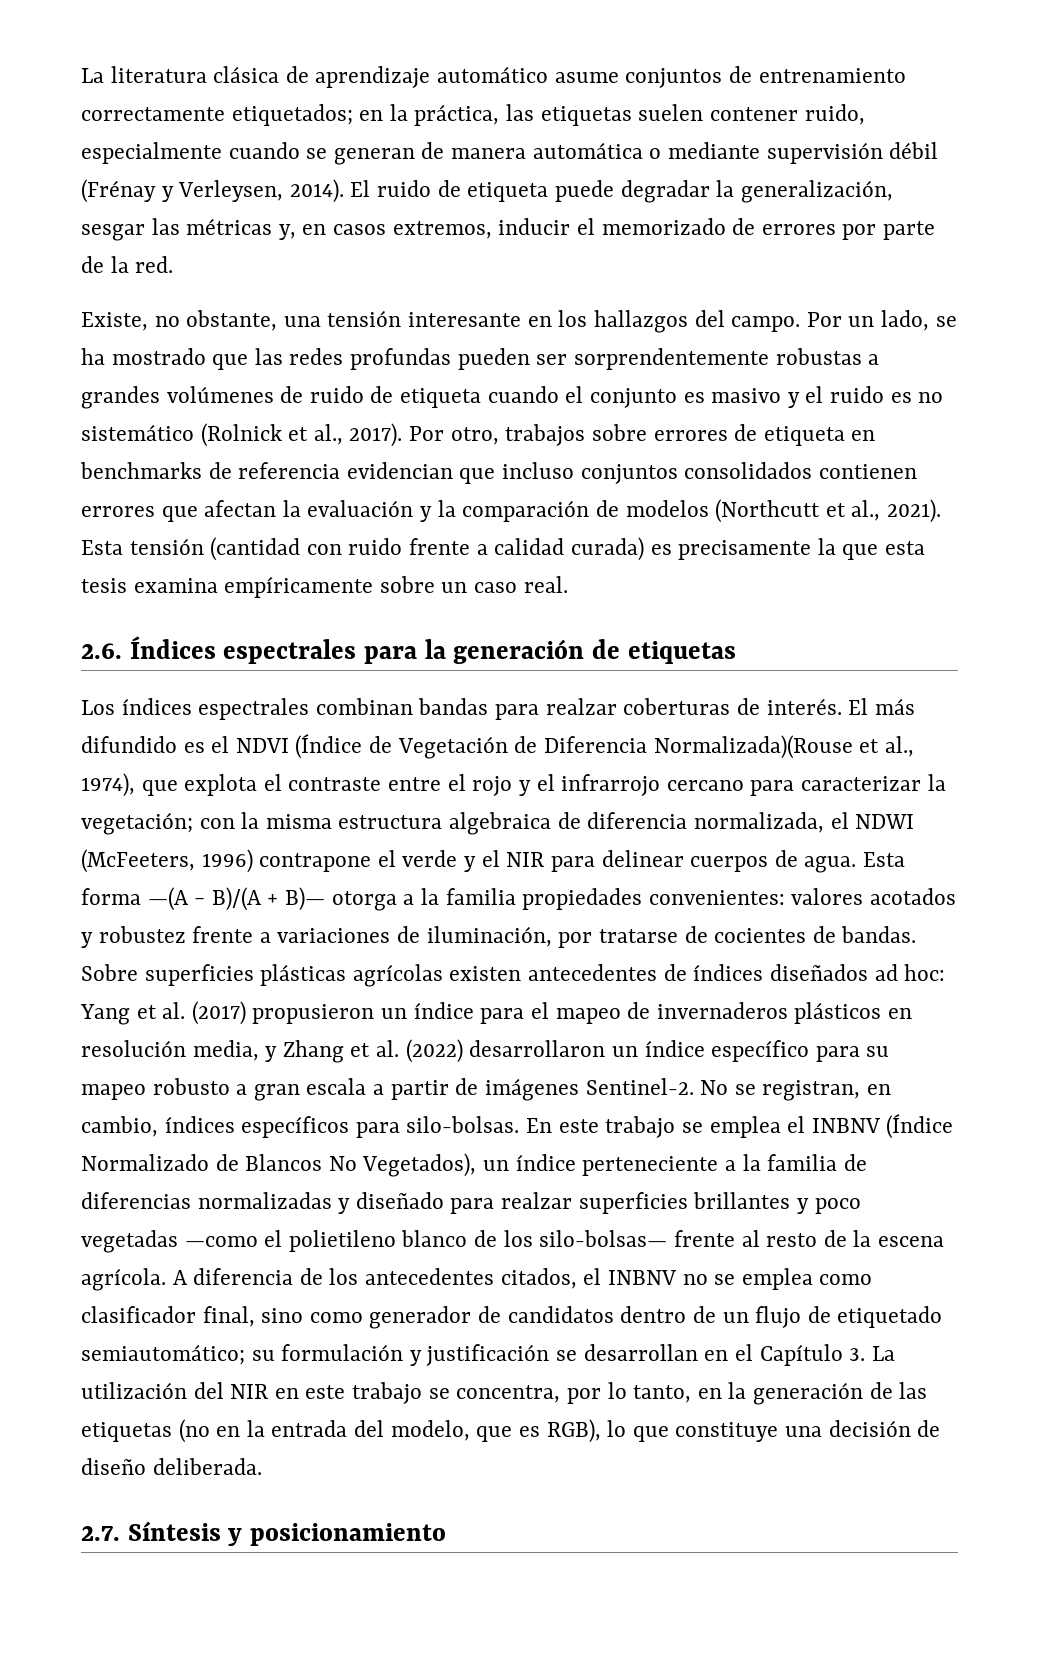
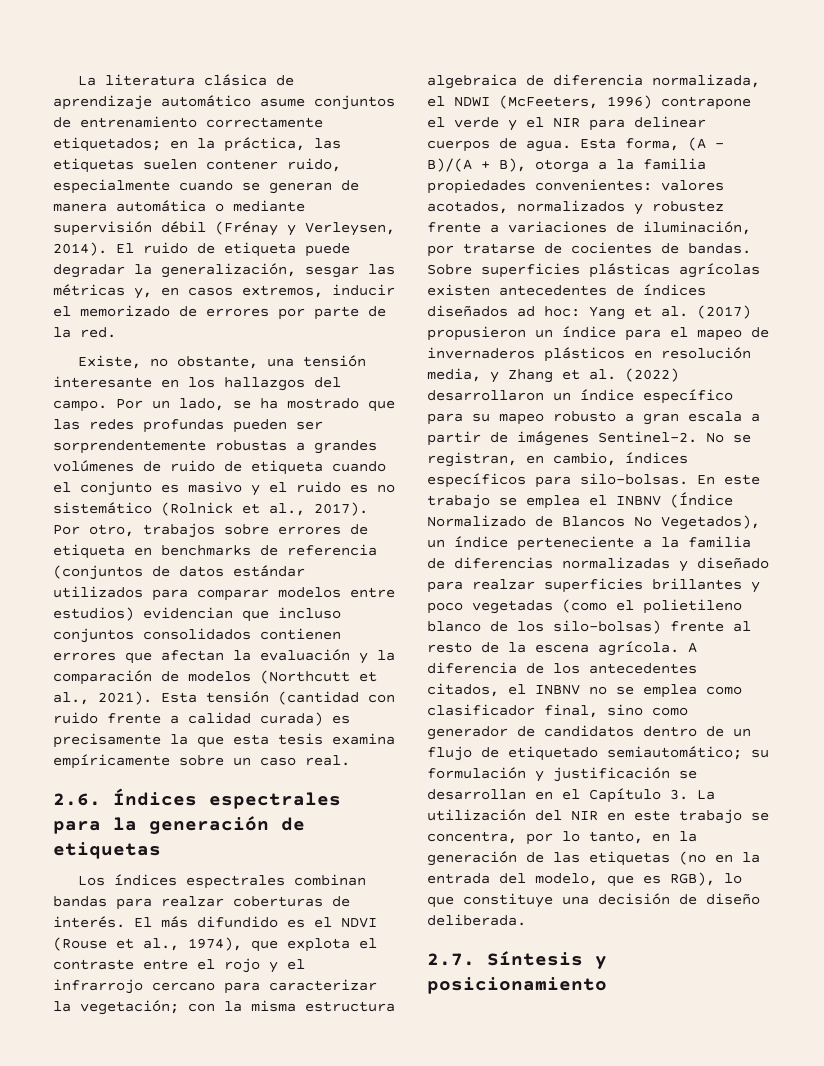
- Por otro, trabajos sobre errores de etiqueta en benchmarks de referencia evidencian que incluso conjuntos consolidados contienen errores que afectan la evaluación y la comparación de modelos (Northcutt et al., 2021).
+ Por otro, trabajos sobre errores de etiqueta en benchmarks de referencia (conjuntos de datos estándar utilizados para comparar modelos entre estudios) evidencian que incluso conjuntos consolidados contienen errores que afectan la evaluación y la comparación de modelos (Northcutt et al., 2021).
- El más difundido es el NDVI (Índice de Vegetación de Diferencia Normalizada)(Rouse et al., 1974), que explota el contraste entre el rojo y el infrarrojo cercano para caracterizar la vegetación; con la misma estructura algebraica de diferencia normalizada, el NDWI (McFeeters, 1996) contrapone el verde y el NIR para delinear cuerpos de agua.
+ El más difundido es el NDVI (Rouse et al., 1974), que explota el contraste entre el rojo y el infrarrojo cercano para caracterizar la vegetación; con la misma estructura algebraica de diferencia normalizada, el NDWI (McFeeters, 1996) contrapone el verde y el NIR para delinear cuerpos de agua.
- Esta forma —(A − B)/(A + B)— otorga a la familia propiedades convenientes: valores acotados y robustez frente a variaciones de iluminación, por tratarse de cocientes de bandas.
+ Esta forma, (A − B)/(A + B), otorga a la familia propiedades convenientes: valores acotados, normalizados y robustez frente a variaciones de iluminación, por tratarse de cocientes de bandas.
- En este trabajo se emplea el INBNV (Índice Normalizado de Blancos No Vegetados), un índice perteneciente a la familia de diferencias normalizadas y diseñado para realzar superficies brillantes y poco vegetadas —como el polietileno blanco de los silo-bolsas— frente al resto de la escena agrícola.
+ En este trabajo se emplea el INBNV (Índice Normalizado de Blancos No Vegetados), un índice perteneciente a la familia de diferencias normalizadas y diseñado para realzar superficies brillantes y poco vegetadas (como el polietileno blanco de los silo-bolsas) frente al resto de la escena agrícola.

